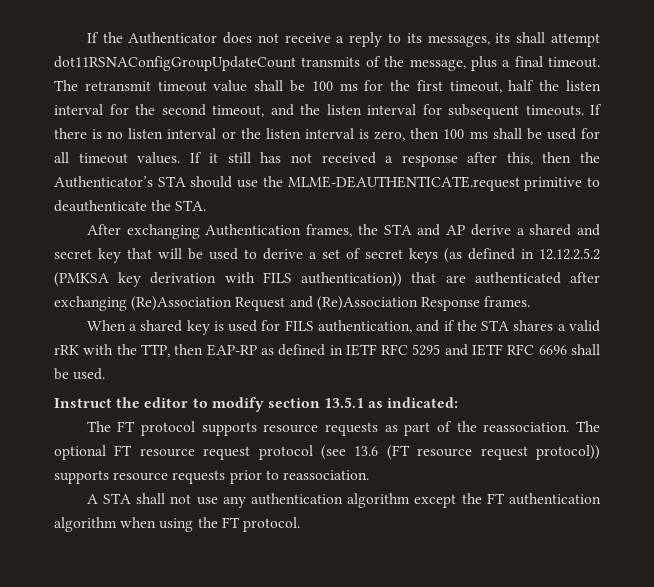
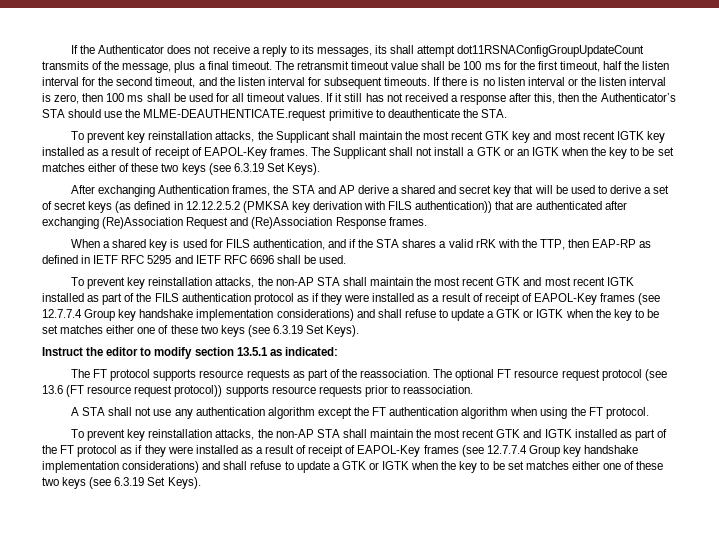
+ To prevent key reinstallation attacks, the Supplicant shall maintain the most recent GTK key and most recent IGTK key installed as a result of receipt of EAPOL-Key frames. The Supplicant shall not install a GTK or an IGTK when the key to be set matches either of these two keys (see 6.3.19 Set Keys).
+ To prevent key reinstallation attacks, the non-AP STA shall maintain the most recent GTK and most recent IGTK installed as part of the FILS authentication protocol as if they were installed as a result of receipt of EAPOL-Key frames (see 12.7.7.4 Group key handshake implementation considerations) and shall refuse to update a GTK or IGTK when the key to be set matches either one of these two keys (see 6.3.19 Set Keys).
+ To prevent key reinstallation attacks, the non-AP STA shall maintain the most recent GTK and IGTK installed as part of the FT protocol as if they were installed as a result of receipt of EAPOL-Key frames (see 12.7.7.4 Group key handshake implementation considerations) and shall refuse to update a GTK or IGTK when the key to be set matches either one of these two keys (see 6.3.19 Set Keys).

